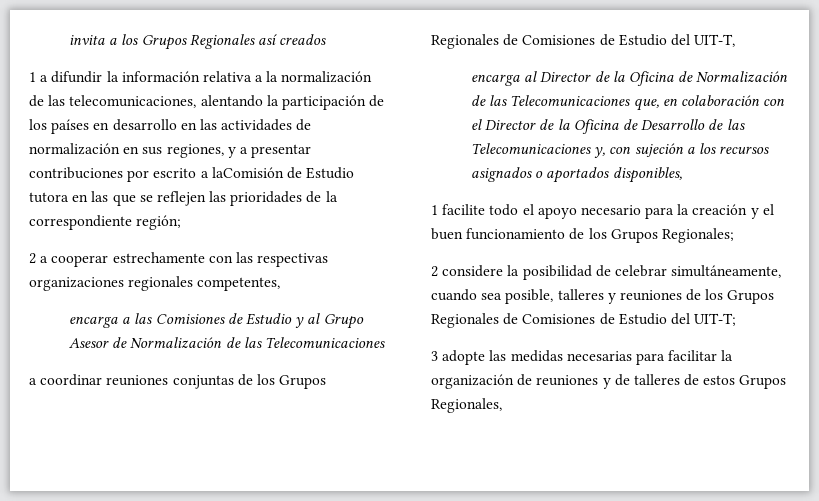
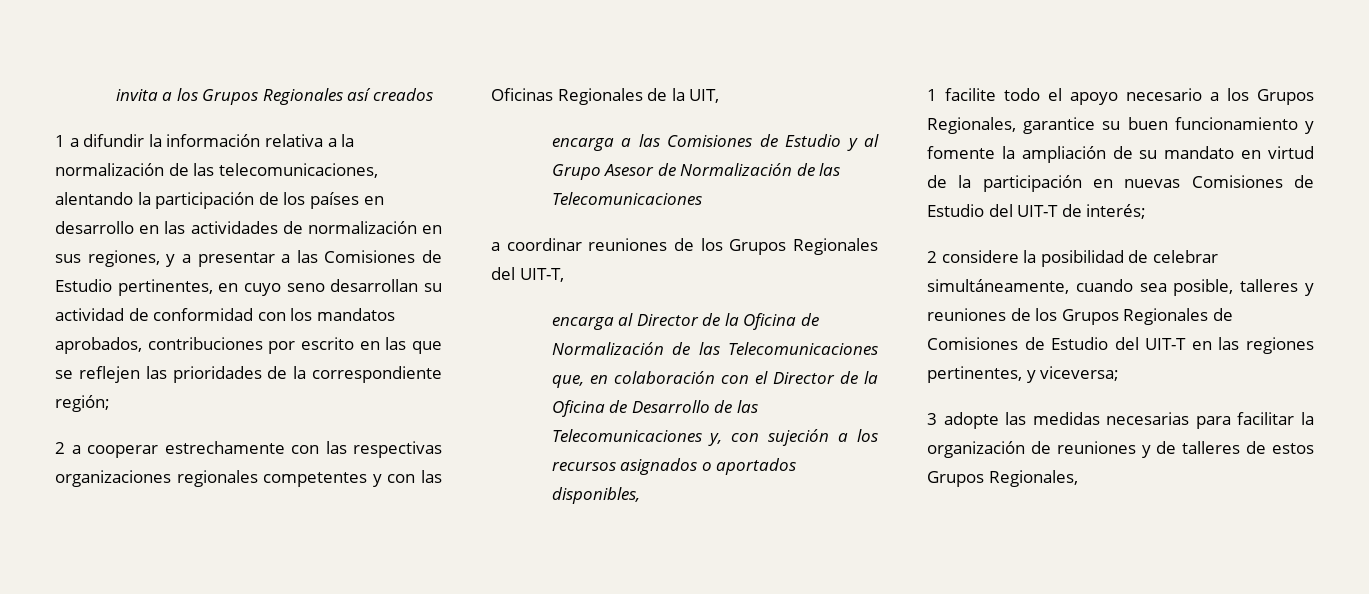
- 1 a difundir la información relativa a la normalización de las telecomunicaciones, alentando la participación de los países en desarrollo en las actividades de normalización en sus regiones, y a presentar contribuciones por escrito a laComisión de Estudio tutora en las que se reflejen las prioridades de la correspondiente región;
+ 1 a difundir la información relativa a la normalización de las telecomunicaciones, alentando la participación de los países en desarrollo en las actividades de normalización en sus regiones, y a presentar a las Comisiones de Estudio pertinentes, en cuyo seno desarrollan su actividad de conformidad con los mandatos aprobados, contribuciones por escrito en las que se reflejen las prioridades de la correspondiente región;
- 2 a cooperar estrechamente con las respectivas organizaciones regionales competentes,
+ 2 a cooperar estrechamente con las respectivas organizaciones regionales competentes y con las Oficinas Regionales de la UIT,
- a coordinar reuniones conjuntas de los Grupos Regionales de Comisiones de Estudio del UIT-T,
+ a coordinar reuniones de los Grupos Regionales del UIT-T,
- 1 facilite todo el apoyo necesario para la creación y el buen funcionamiento de los Grupos Regionales;
+ 1 facilite todo el apoyo necesario a los Grupos Regionales, garantice su buen funcionamiento y fomente la ampliación de su mandato en virtud de la participación en nuevas Comisiones de Estudio del UIT-T de interés;
- 2 considere la posibilidad de celebrar simultáneamente, cuando sea posible, talleres y reuniones de los Grupos Regionales de Comisiones de Estudio del UIT-T;
+ 2 considere la posibilidad de celebrar simultáneamente, cuando sea posible, talleres y reuniones de los Grupos Regionales de Comisiones de Estudio del UIT-T en las regiones pertinentes, y viceversa;

